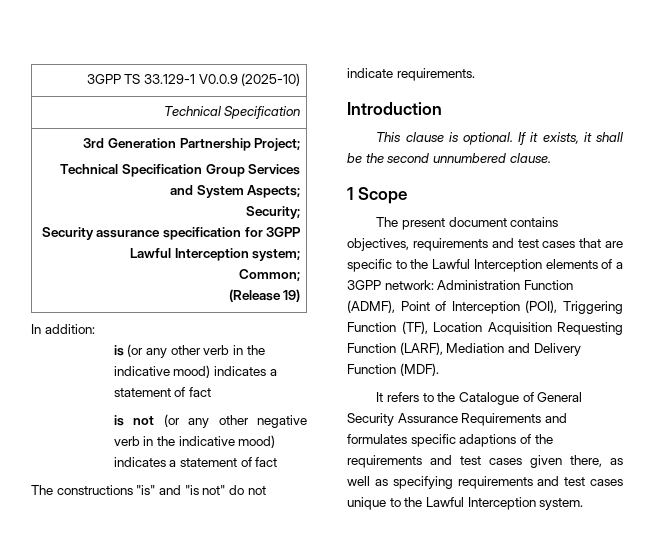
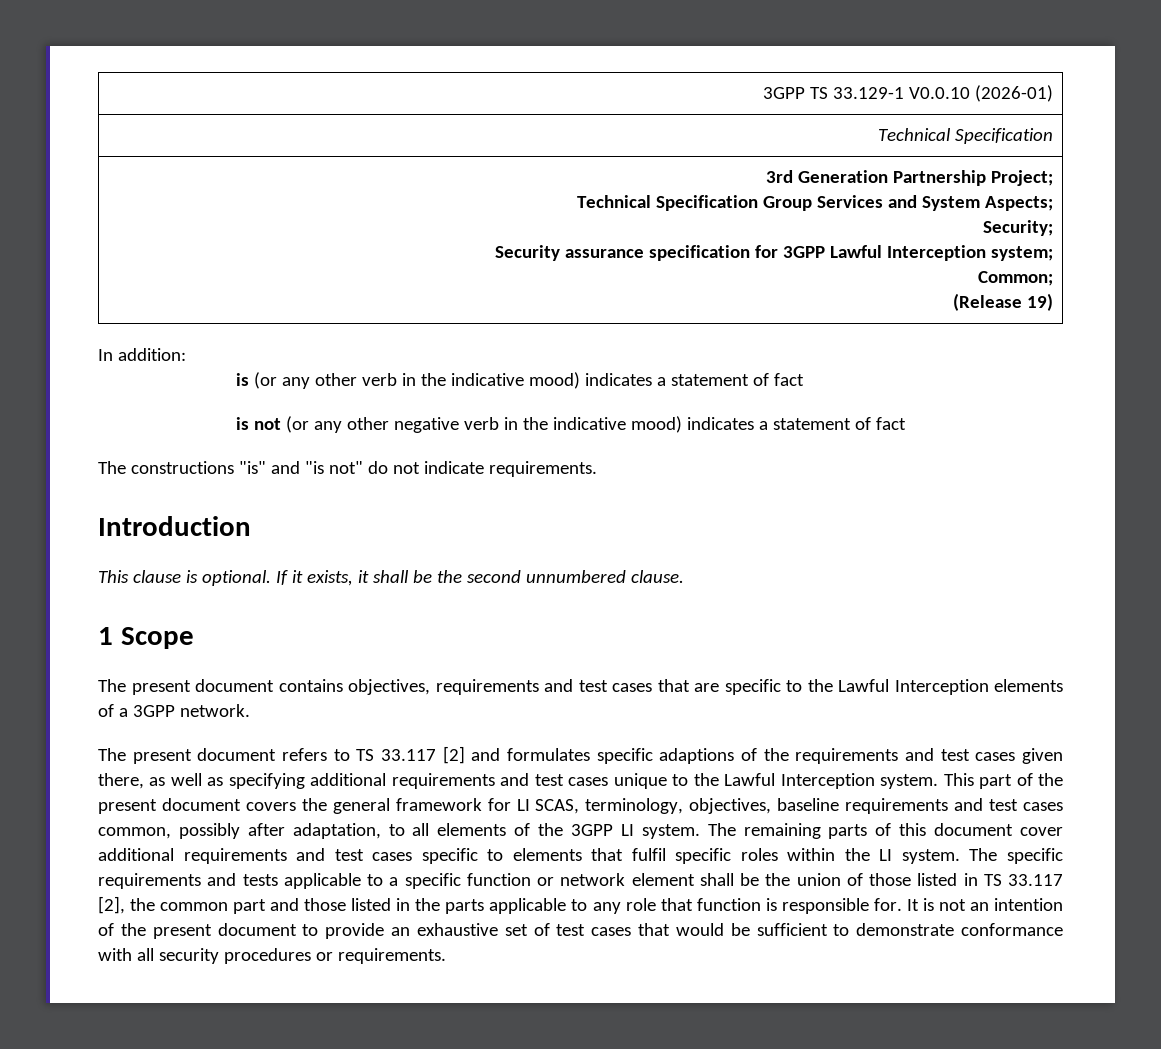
- 3GPP TS 33.129-1 V0.0.9 (2025-10)
+ 3GPP TS 33.129-1 V0.0.10 (2026-01)
- The present document contains objectives, requirements and test cases that are specific to the Lawful Interception elements of a 3GPP network: Administration Function (ADMF), Point of Interception (POI), Triggering Function (TF), Location Acquisition Requesting Function (LARF), Mediation and Delivery Function (MDF).
- It refers to the Catalogue of General Security Assurance Requirements and formulates specific adaptions of the requirements and test cases given there, as well as specifying requirements and test cases unique to the Lawful Interception system.
+ The present document contains objectives, requirements and test cases that are specific to the Lawful Interception elements of a 3GPP network.
+ The present document refers to TS 33.117 [2] and formulates specific adaptions of the requirements and test cases given there, as well as specifying additional requirements and test cases unique to the Lawful Interception system.
+ This part of the present document covers the general framework for LI SCAS, terminology, objectives, baseline requirements and test cases common, possibly after adaptation, to all elements of the 3GPP LI system. The remaining parts of this document cover additional requirements and test cases specific to elements that fulfil specific roles within the LI system. The specific requirements and tests applicable to a specific function or network element shall be the union of those listed in TS 33.117 [2], the common part and those listed in the parts applicable to any role that function is responsible for. It is not an intention of the present document to provide an exhaustive set of test cases that would be sufficient to demonstrate conformance with all security procedures or requirements.

